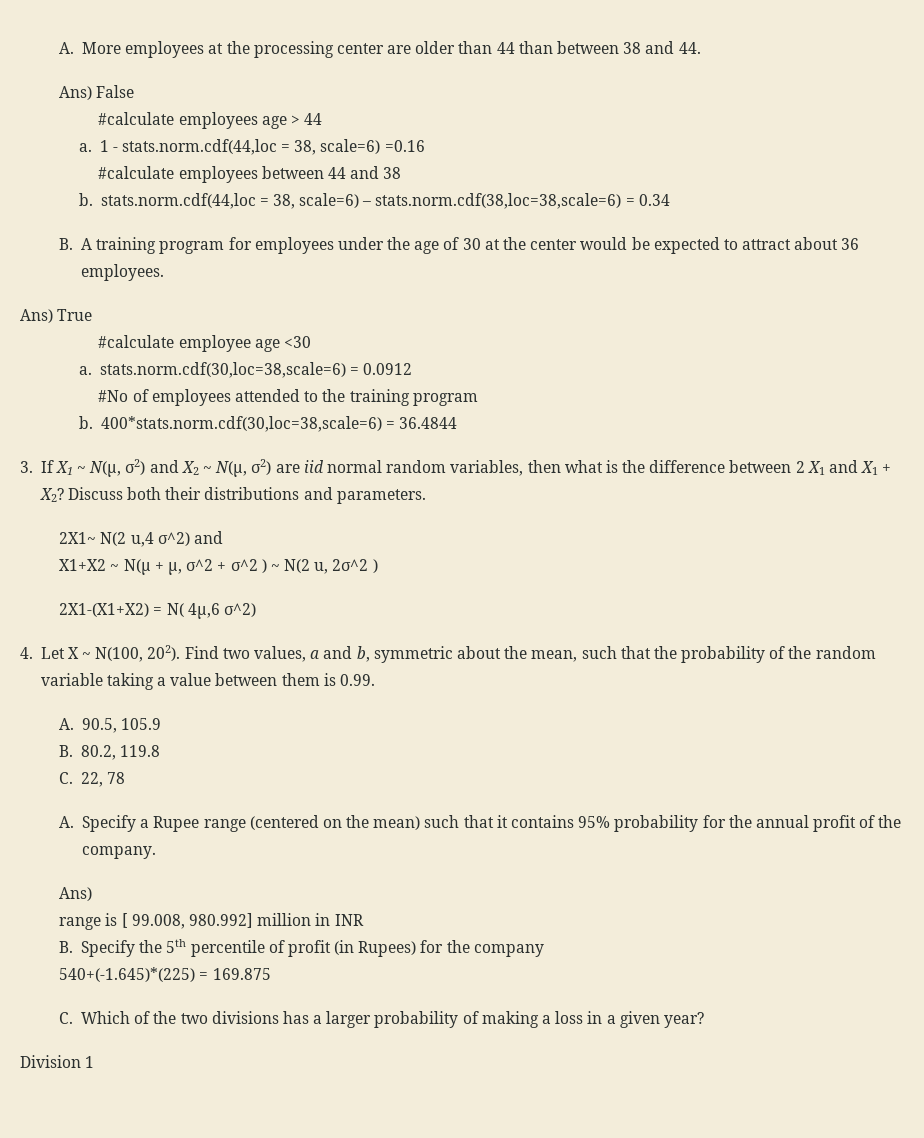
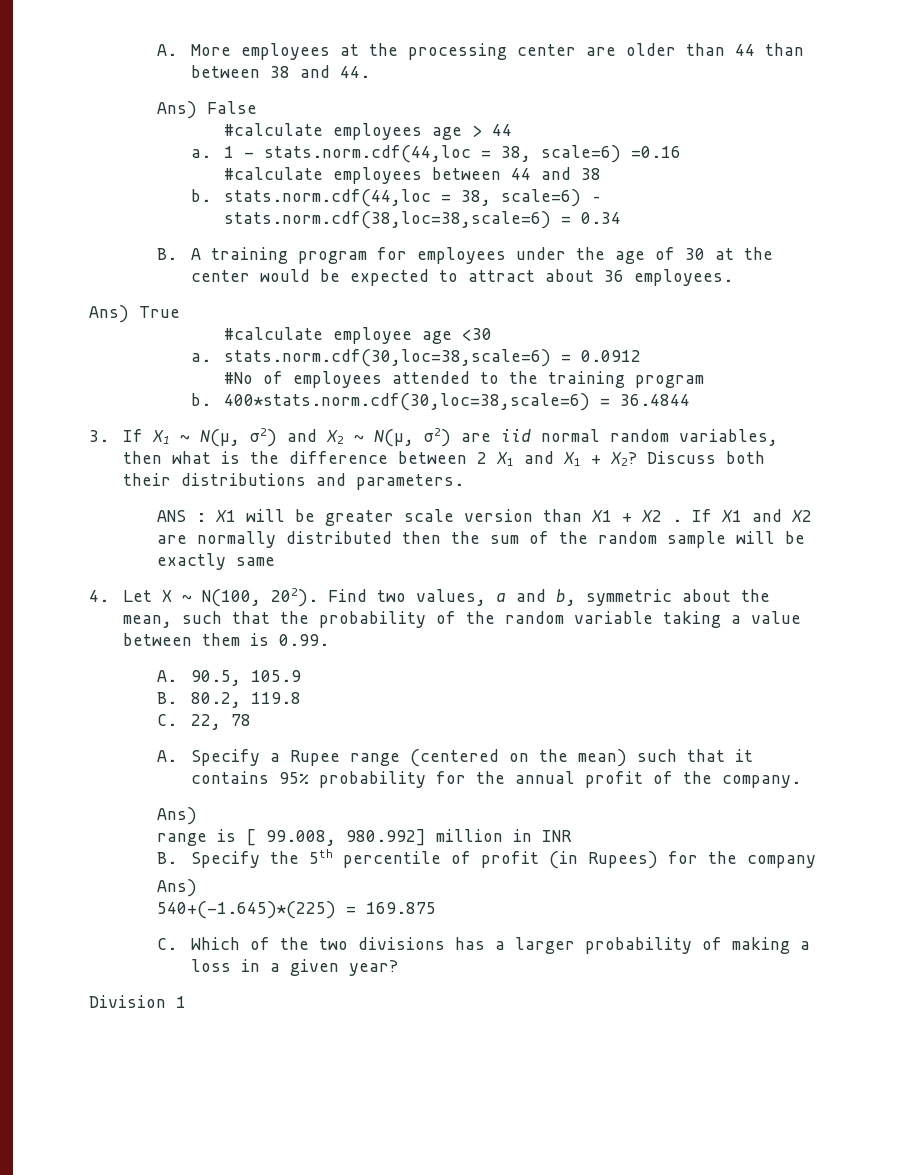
- 2X1~ N(2 u,4 σ^2) and
- X1+X2 ~ N(µ + µ, σ^2 + σ^2 ) ~ N(2 u, 2σ^2 )
- 2X1-(X1+X2) = N( 4µ,6 σ^2)
+ ANS : X1 will be greater scale version than X1 + X2 . If X1 and X2 are normally distributed then the sum of the random sample will be exactly same
  B. Specify the 5th percentile of profit (in Rupees) for the company
+ Ans)

